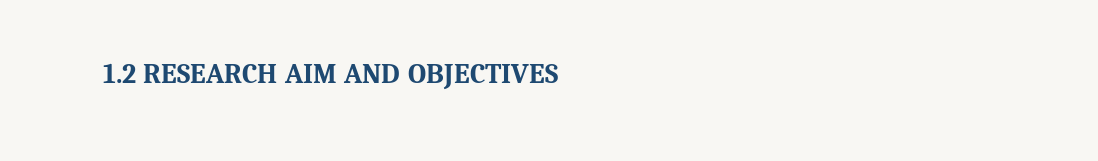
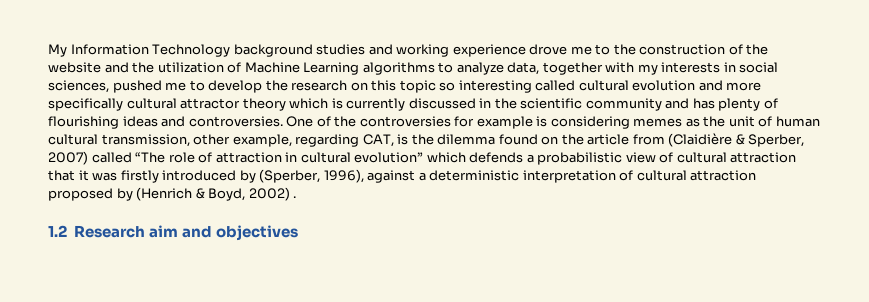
- 1.2 RESEARCH AIM AND OBJECTIVES
+ My Information Technology background studies and working experience drove me to the construction of the website and the utilization of Machine Learning algorithms to analyze data, together with my interests in social sciences, pushed me to develop the research on this topic so interesting called cultural evolution and more specifically cultural attractor theory which is currently discussed in the scientific community and has plenty of flourishing ideas and controversies. One of the controversies for example is considering memes as the unit of human cultural transmission, other example, regarding CAT, is the dilemma found on the article from (Claidière & Sperber, 2007) called “The role of attraction in cultural evolution” which defends a probabilistic view of cultural attraction that it was firstly introduced by (Sperber, 1996), against a deterministic interpretation of cultural attraction proposed by (Henrich & Boyd, 2002) .
+ 1.2 Research aim and objectives

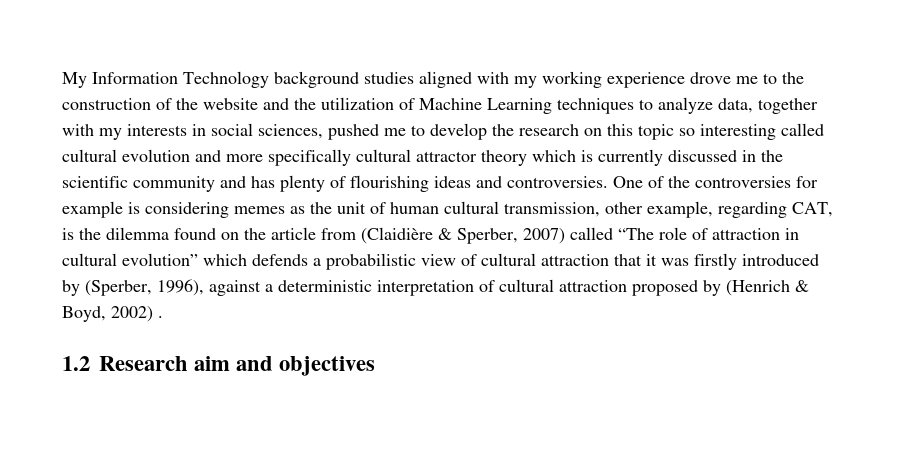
- My Information Technology background studies and working experience drove me to the construction of the website and the utilization of Machine Learning algorithms to analyze data, together with my interests in social sciences, pushed me to develop the research on this topic so interesting called cultural evolution and more specifically cultural attractor theory which is currently discussed in the scientific community and has plenty of flourishing ideas and controversies.
+ My Information Technology background studies aligned with my working experience drove me to the construction of the website and the utilization of Machine Learning techniques to analyze data, together with my interests in social sciences, pushed me to develop the research on this topic so interesting called cultural evolution and more specifically cultural attractor theory which is currently discussed in the scientific community and has plenty of flourishing ideas and controversies.

